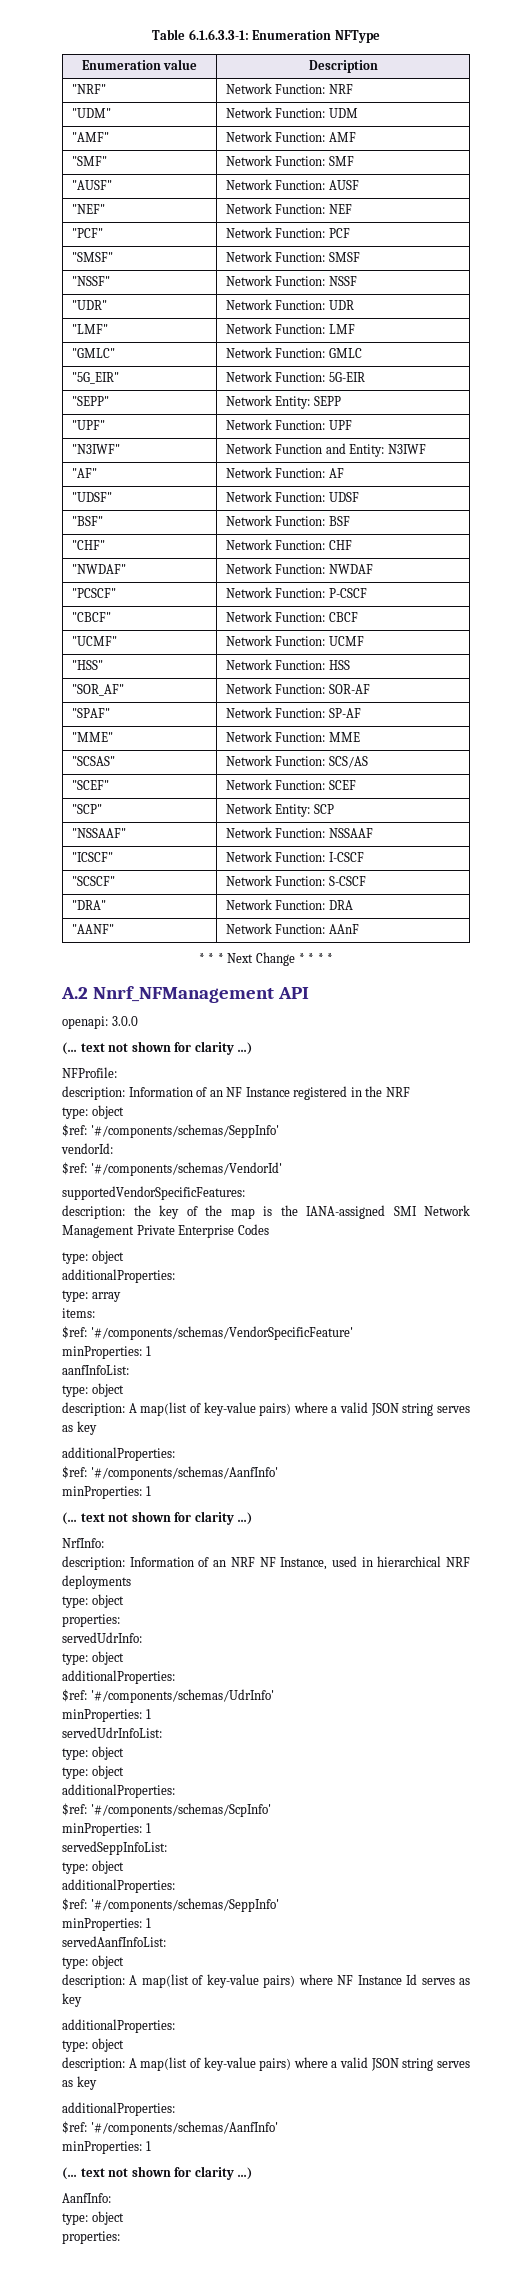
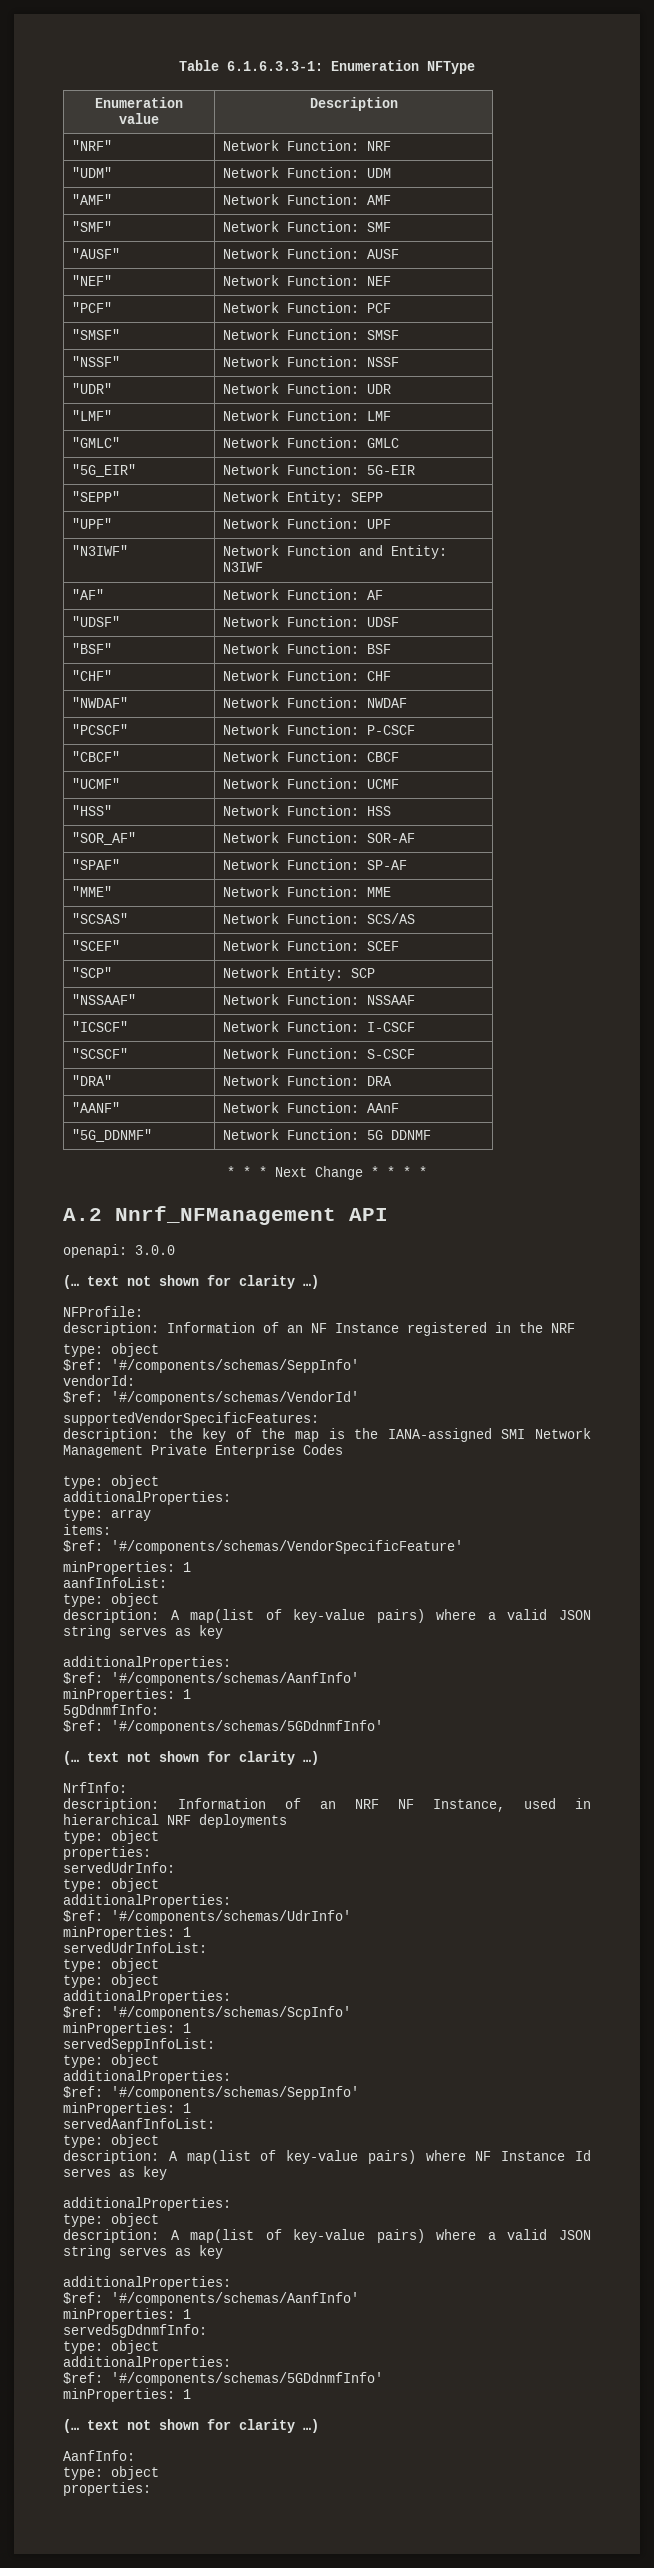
+ "5G_DDNMF" | Network Function: 5G DDNMF
+ 5gDdnmfInfo:
+ $ref: '#/components/schemas/5GDdnmfInfo'
+ served5gDdnmfInfo:
+ type: object
+ additionalProperties:
+ $ref: '#/components/schemas/5GDdnmfInfo'
+ minProperties: 1

